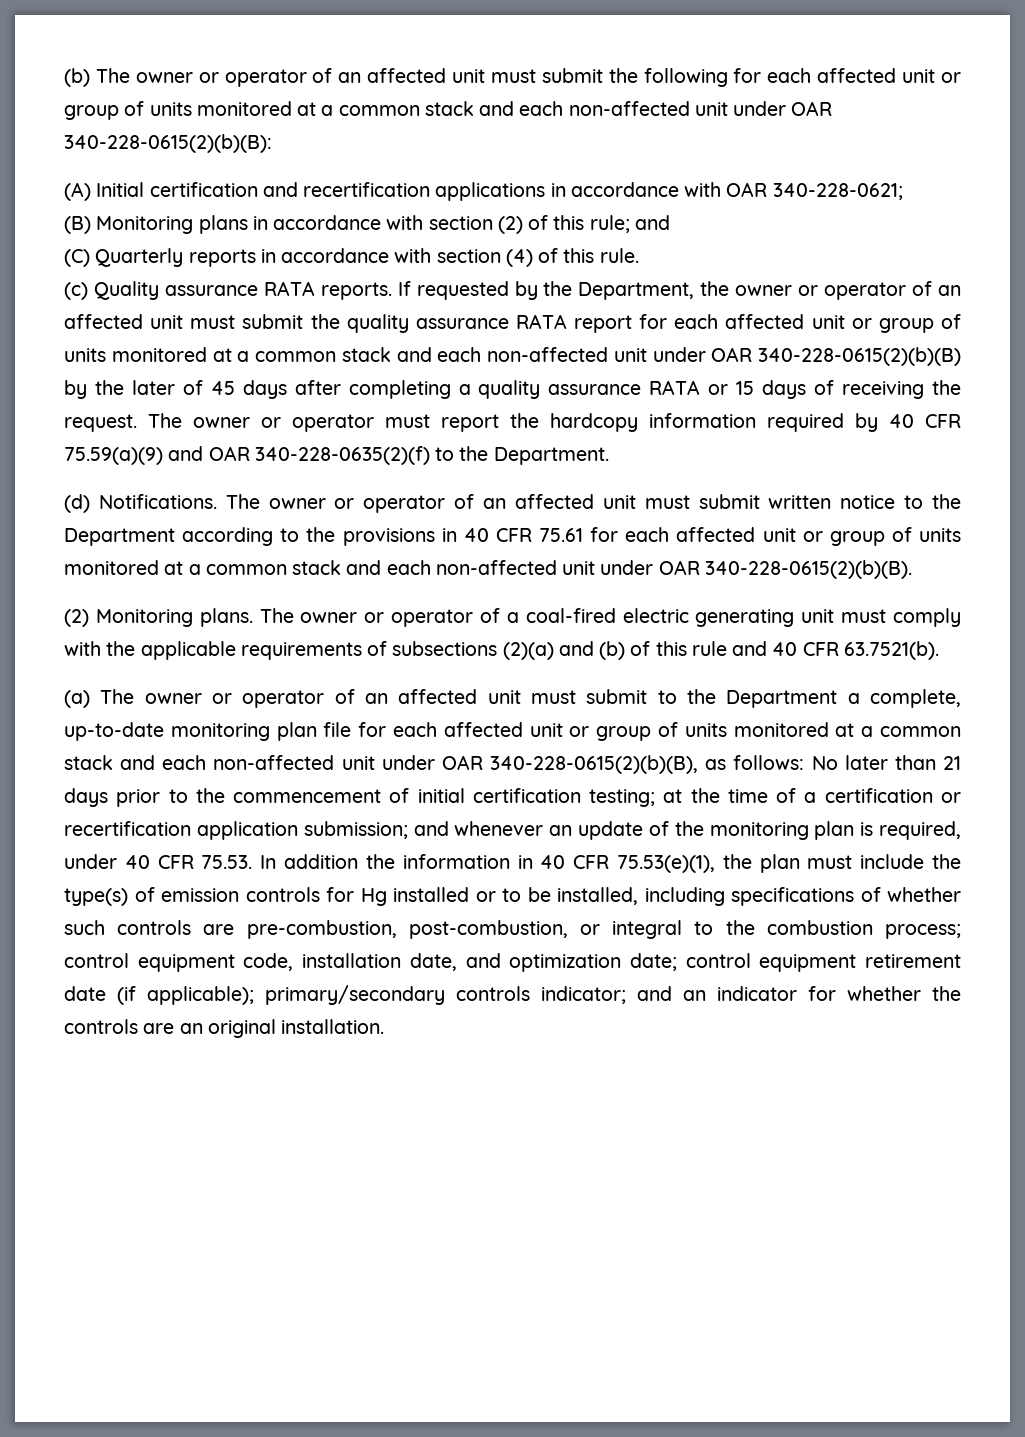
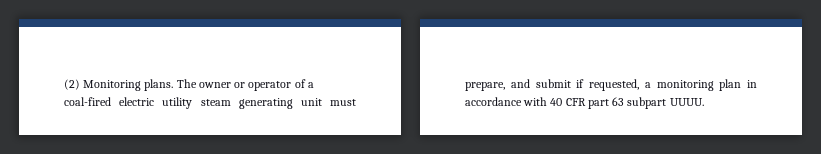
- (b) The owner or operator of an affected unit must submit the following for each affected unit or group of units monitored at a common stack and each non-affected unit under OAR 340-228-0615(2)(b)(B):
- (A) Initial certification and recertification applications in accordance with OAR 340-228-0621;
- (B) Monitoring plans in accordance with section (2) of this rule; and
- (C) Quarterly reports in accordance with section (4) of this rule.
- (c) Quality assurance RATA reports. If requested by the Department, the owner or operator of an affected unit must submit the quality assurance RATA report for each affected unit or group of units monitored at a common stack and each non-affected unit under OAR 340-228-0615(2)(b)(B) by the later of 45 days after completing a quality assurance RATA or 15 days of receiving the request. The owner or operator must report the hardcopy information required by 40 CFR 75.59(a)(9) and OAR 340-228-0635(2)(f) to the Department.
- (d) Notifications. The owner or operator of an affected unit must submit written notice to the Department according to the provisions in 40 CFR 75.61 for each affected unit or group of units monitored at a common stack and each non-affected unit under OAR 340-228-0615(2)(b)(B).
- The owner or operator of a coal-fired electric generating unit must comply with the applicable requirements of subsections (2)(a) and (b) of this rule and 40 CFR 63.7521(b).
- (a) The owner or operator of an affected unit must submit to the Department a complete, up-to-date monitoring plan file for each affected unit or group of units monitored at a common stack and each non-affected unit under OAR 340-228-0615(2)(b)(B), as follows: No later than 21 days prior to the commencement of initial certification testing; at the time of a certification or recertification application submission; and whenever an update of the monitoring plan is required, under 40 CFR 75.53. In addition the information in 40 CFR 75.53(e)(1), the plan must include the type(s) of emission controls for Hg installed or to be installed, including specifications of whether such controls are pre-combustion, post-combustion, or integral to the combustion process; control equipment code, installation date, and optimization date; control equipment retirement date (if applicable); primary/secondary controls indicator; and an indicator for whether the controls are an original installation.
+ The owner or operator of a coal-fired electric utility steam generating unit must prepare, and submit if requested, a monitoring plan in accordance with 40 CFR part 63 subpart UUUU.

